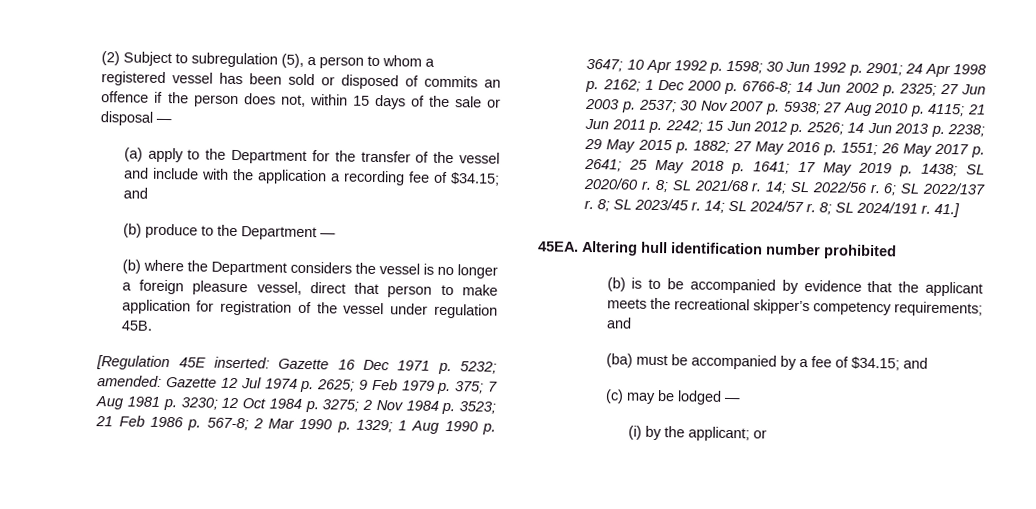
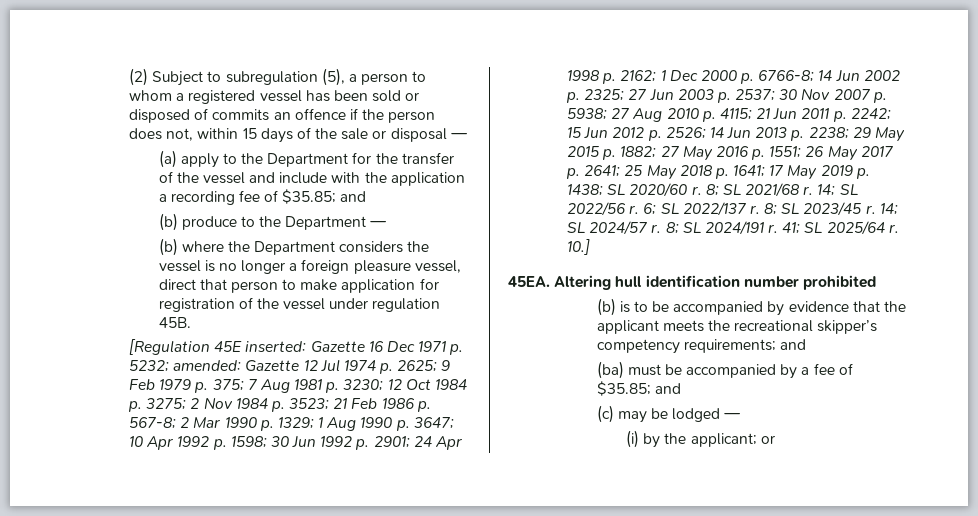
- (a) apply to the Department for the transfer of the vessel and include with the application a recording fee of $34.15; and
+ (a) apply to the Department for the transfer of the vessel and include with the application a recording fee of $35.85; and
- 41.]
+ 41; SL 2025/64 r. 10.]
- (ba) must be accompanied by a fee of $34.15; and
+ (ba) must be accompanied by a fee of $35.85; and

